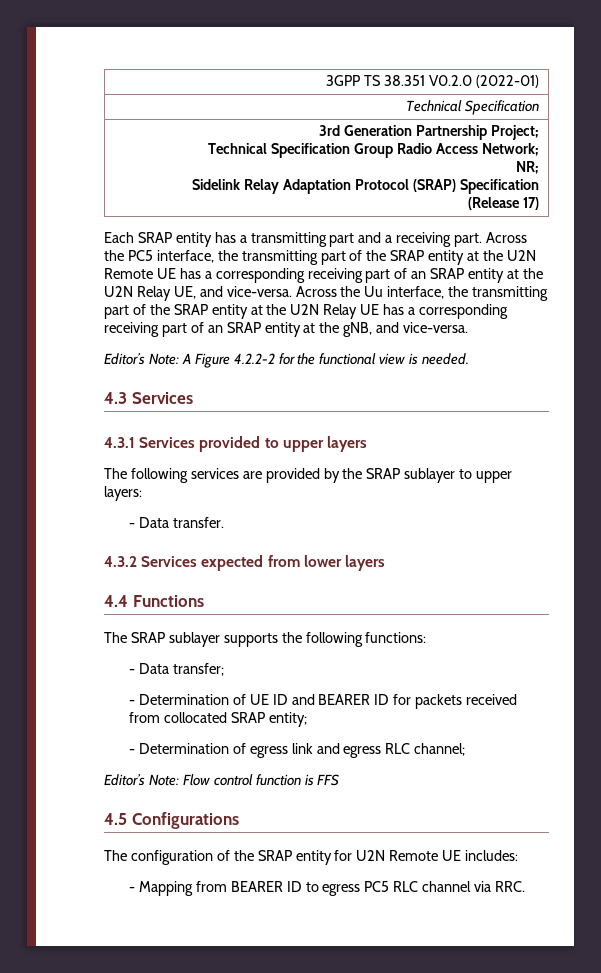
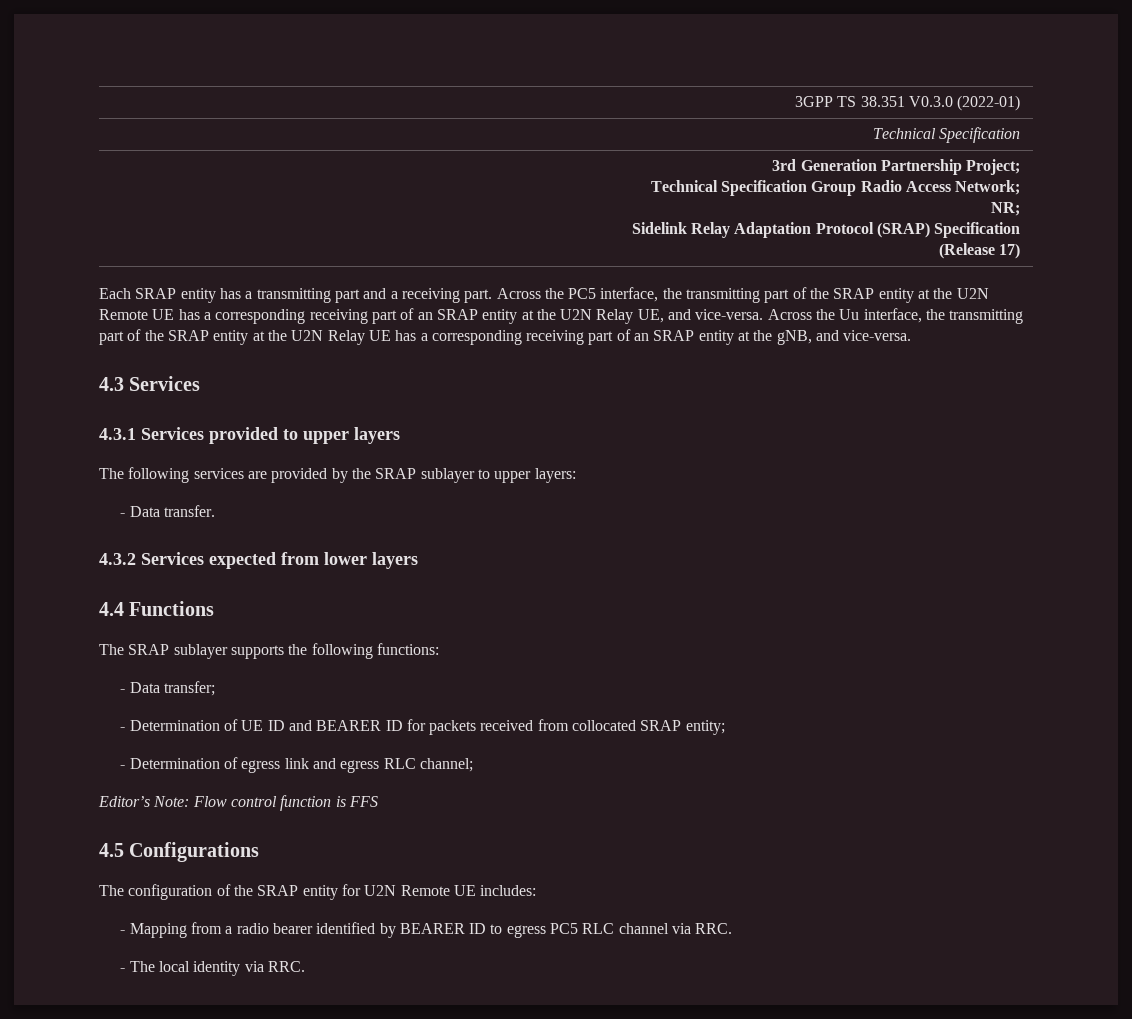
- 3GPP TS 38.351 V0.2.0 (2022-01)
+ 3GPP TS 38.351 V0.3.0 (2022-01)
- Editor’s Note: A Figure 4.2.2-2 for the functional view is needed.
- - Mapping from BEARER ID to egress PC5 RLC channel via RRC.
+ - Mapping from a radio bearer identified by BEARER ID to egress PC5 RLC channel via RRC.
+ - The local identity via RRC.

